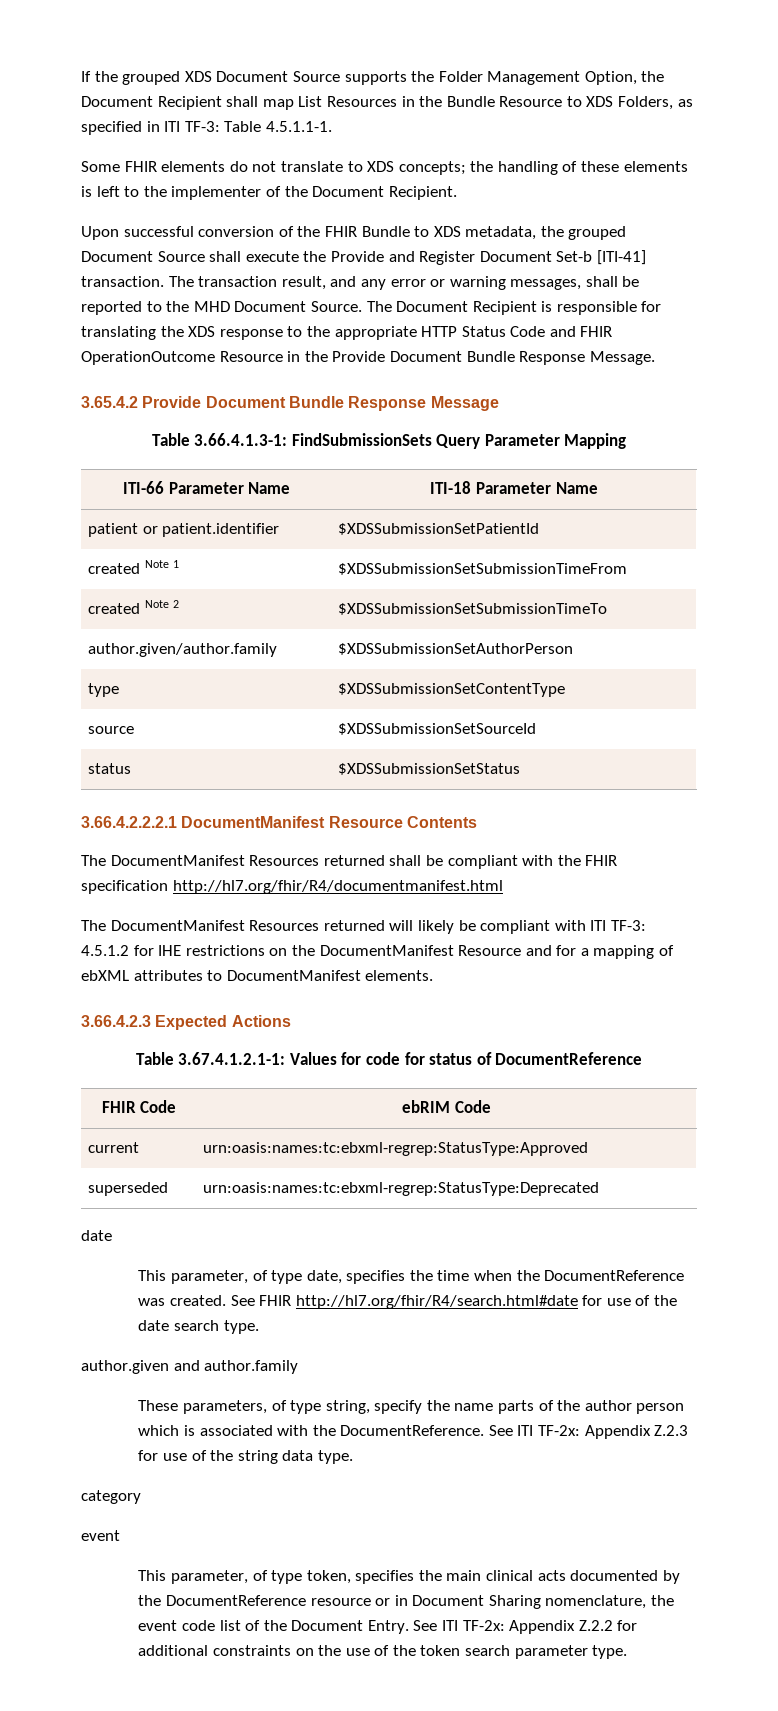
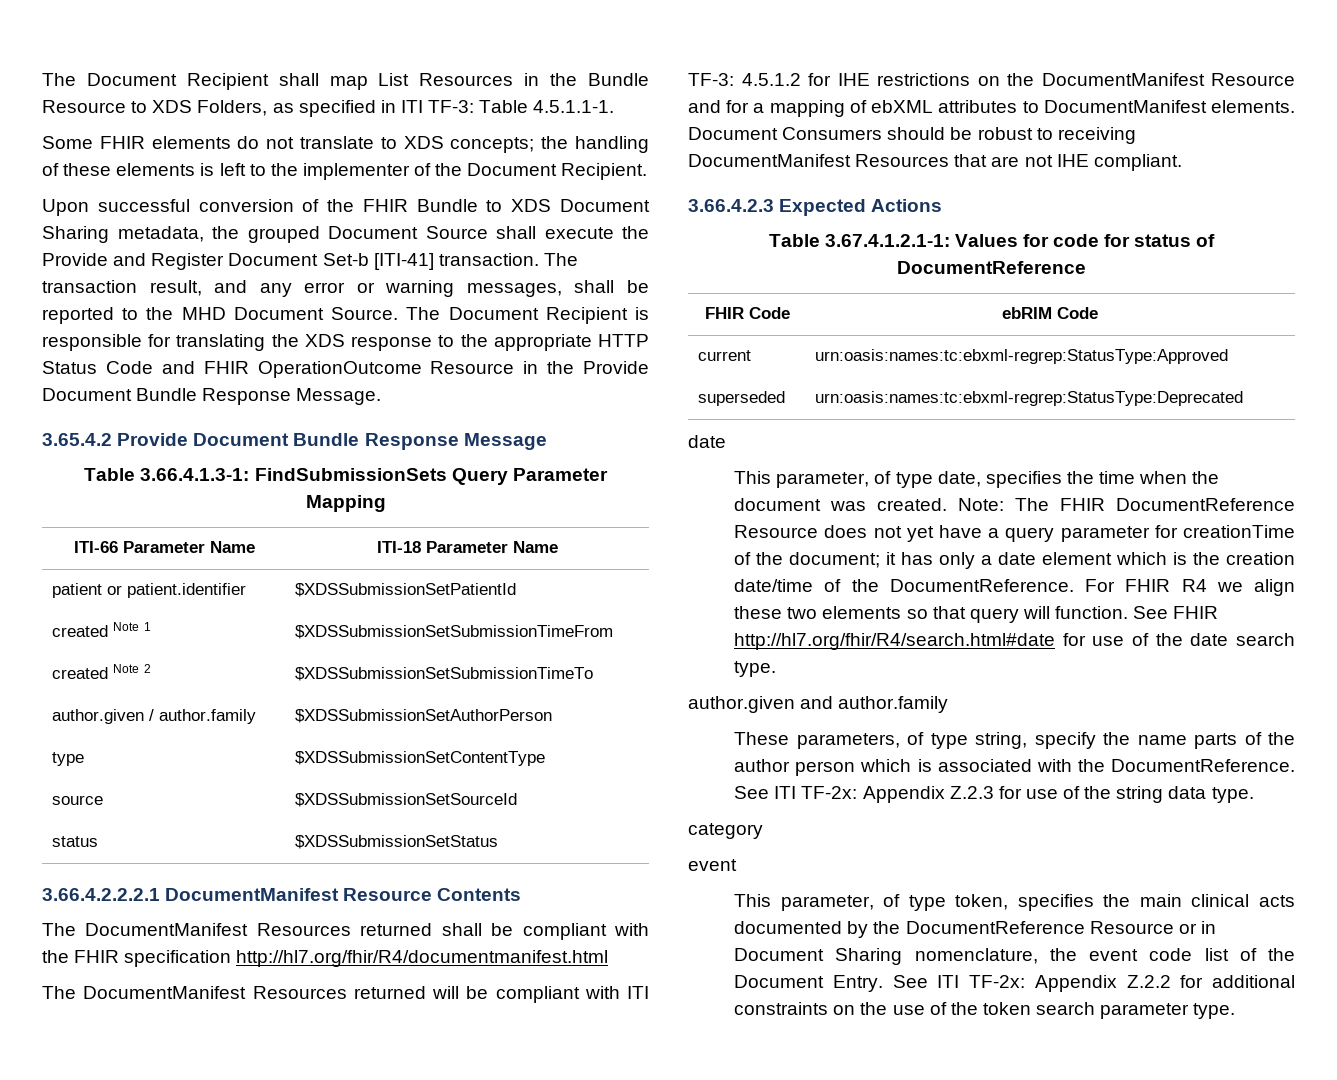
- If the grouped XDS Document Source supports the Folder Management Option, the Document Recipient shall map List Resources in the Bundle Resource to XDS Folders, as specified in ITI TF-3: Table 4.5.1.1-1.
+ The Document Recipient shall map List Resources in the Bundle Resource to XDS Folders, as specified in ITI TF-3: Table 4.5.1.1-1.
- Upon successful conversion of the FHIR Bundle to XDS metadata, the grouped Document Source shall execute the Provide and Register Document Set-b [ITI-41] transaction.
+ Upon successful conversion of the FHIR Bundle to XDS Document Sharing metadata, the grouped Document Source shall execute the Provide and Register Document Set-b [ITI-41] transaction.
- author.given/author.family | $XDSSubmissionSetAuthorPerson
+ author.given / author.family | $XDSSubmissionSetAuthorPerson
- The DocumentManifest Resources returned will likely be compliant with ITI TF-3: 4.5.1.2 for IHE restrictions on the DocumentManifest Resource and for a mapping of ebXML attributes to DocumentManifest elements.
+ The DocumentManifest Resources returned will be compliant with ITI TF-3: 4.5.1.2 for IHE restrictions on the DocumentManifest Resource and for a mapping of ebXML attributes to DocumentManifest elements. Document Consumers should be robust to receiving DocumentManifest Resources that are not IHE compliant.
- This parameter, of type date, specifies the time when the DocumentReference was created.
+ This parameter, of type date, specifies the time when the document was created.
+ Note: The FHIR DocumentReference Resource does not yet have a query parameter for creationTime of the document; it has only a date element which is the creation date/time of the DocumentReference. For FHIR R4 we align these two elements so that query will function.
- This parameter, of type token, specifies the main clinical acts documented by the DocumentReference resource or in Document Sharing nomenclature, the event code list of the Document Entry.
+ This parameter, of type token, specifies the main clinical acts documented by the DocumentReference Resource or in Document Sharing nomenclature, the event code list of the Document Entry.

